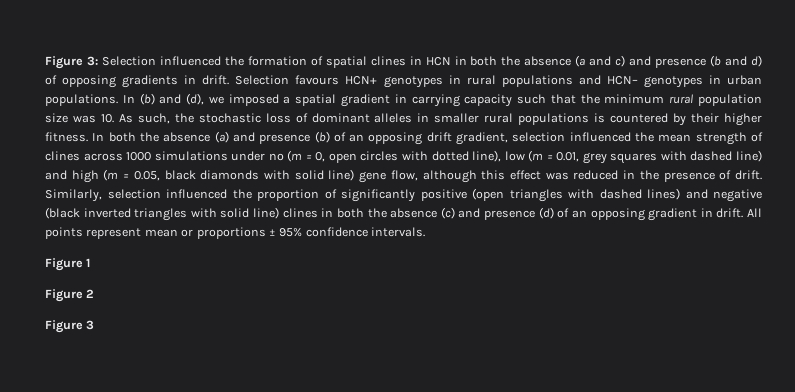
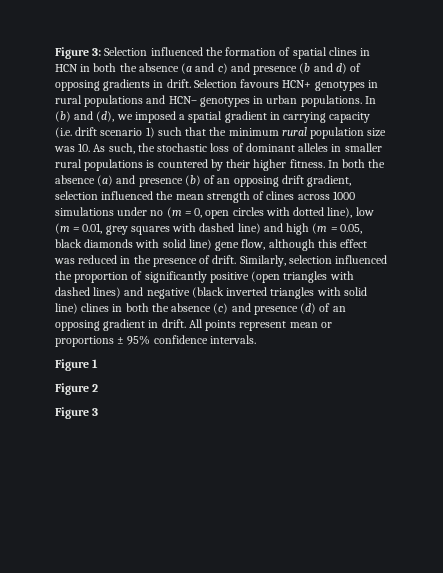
- In (b) and (d), we imposed a spatial gradient in carrying capacity such that the minimum rural population size was 10. As such, the stochastic loss of dominant alleles in smaller rural populations is countered by their higher fitness.
+ In (b) and (d), we imposed a spatial gradient in carrying capacity (i.e. drift scenario 1) such that the minimum rural population size was 10. As such, the stochastic loss of dominant alleles in smaller rural populations is countered by their higher fitness.

